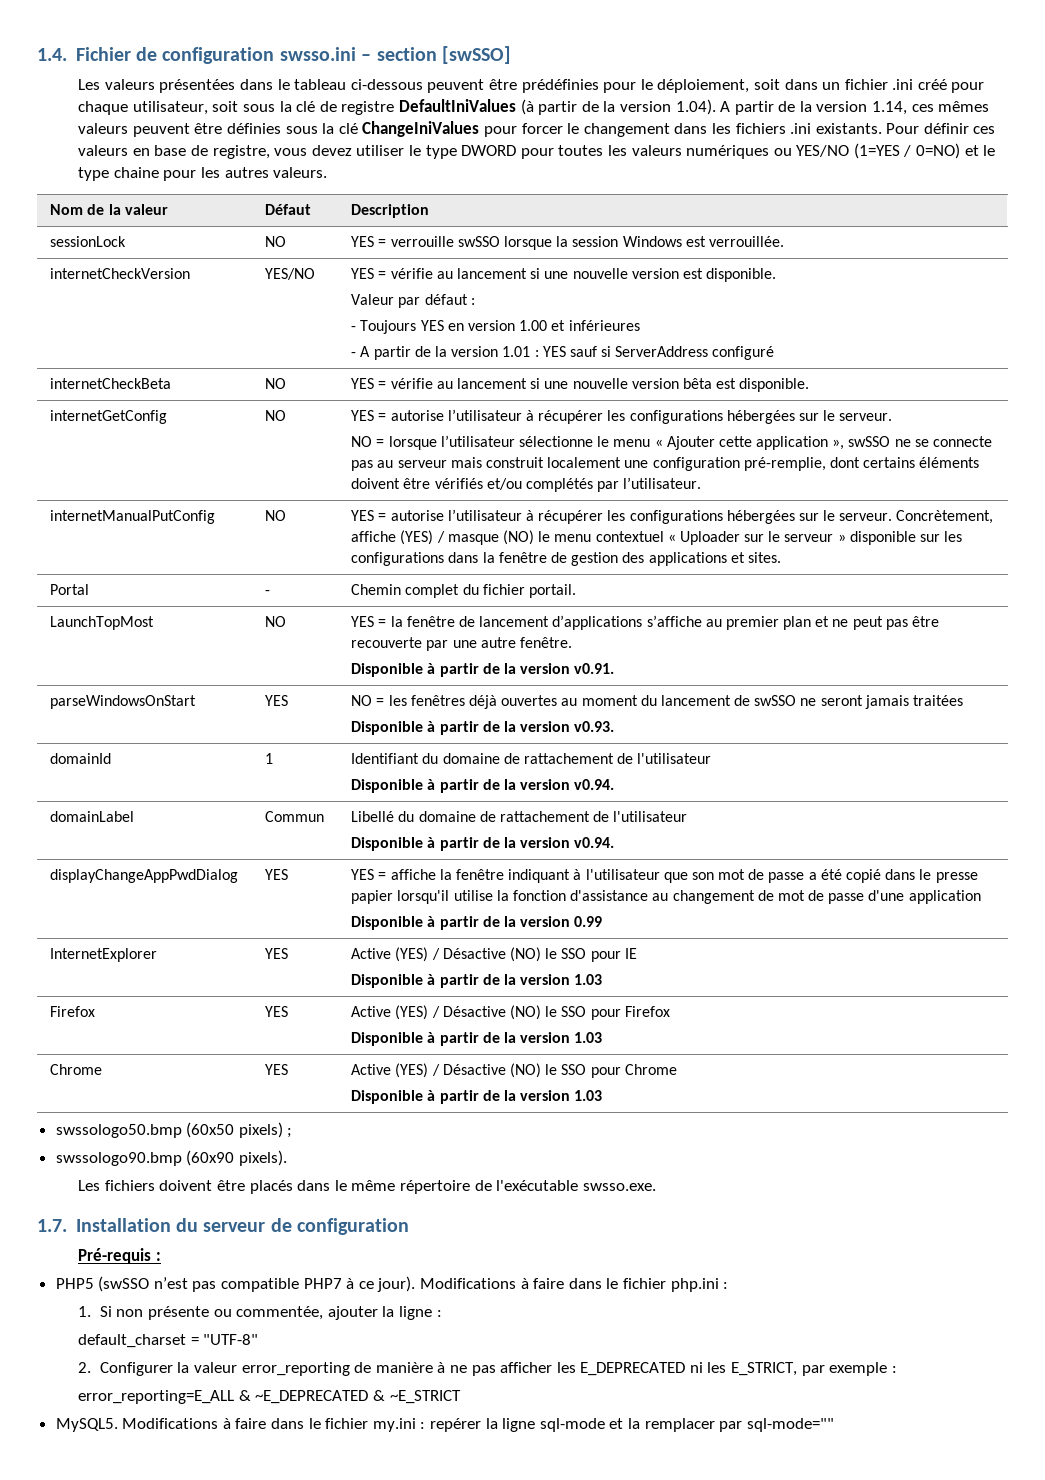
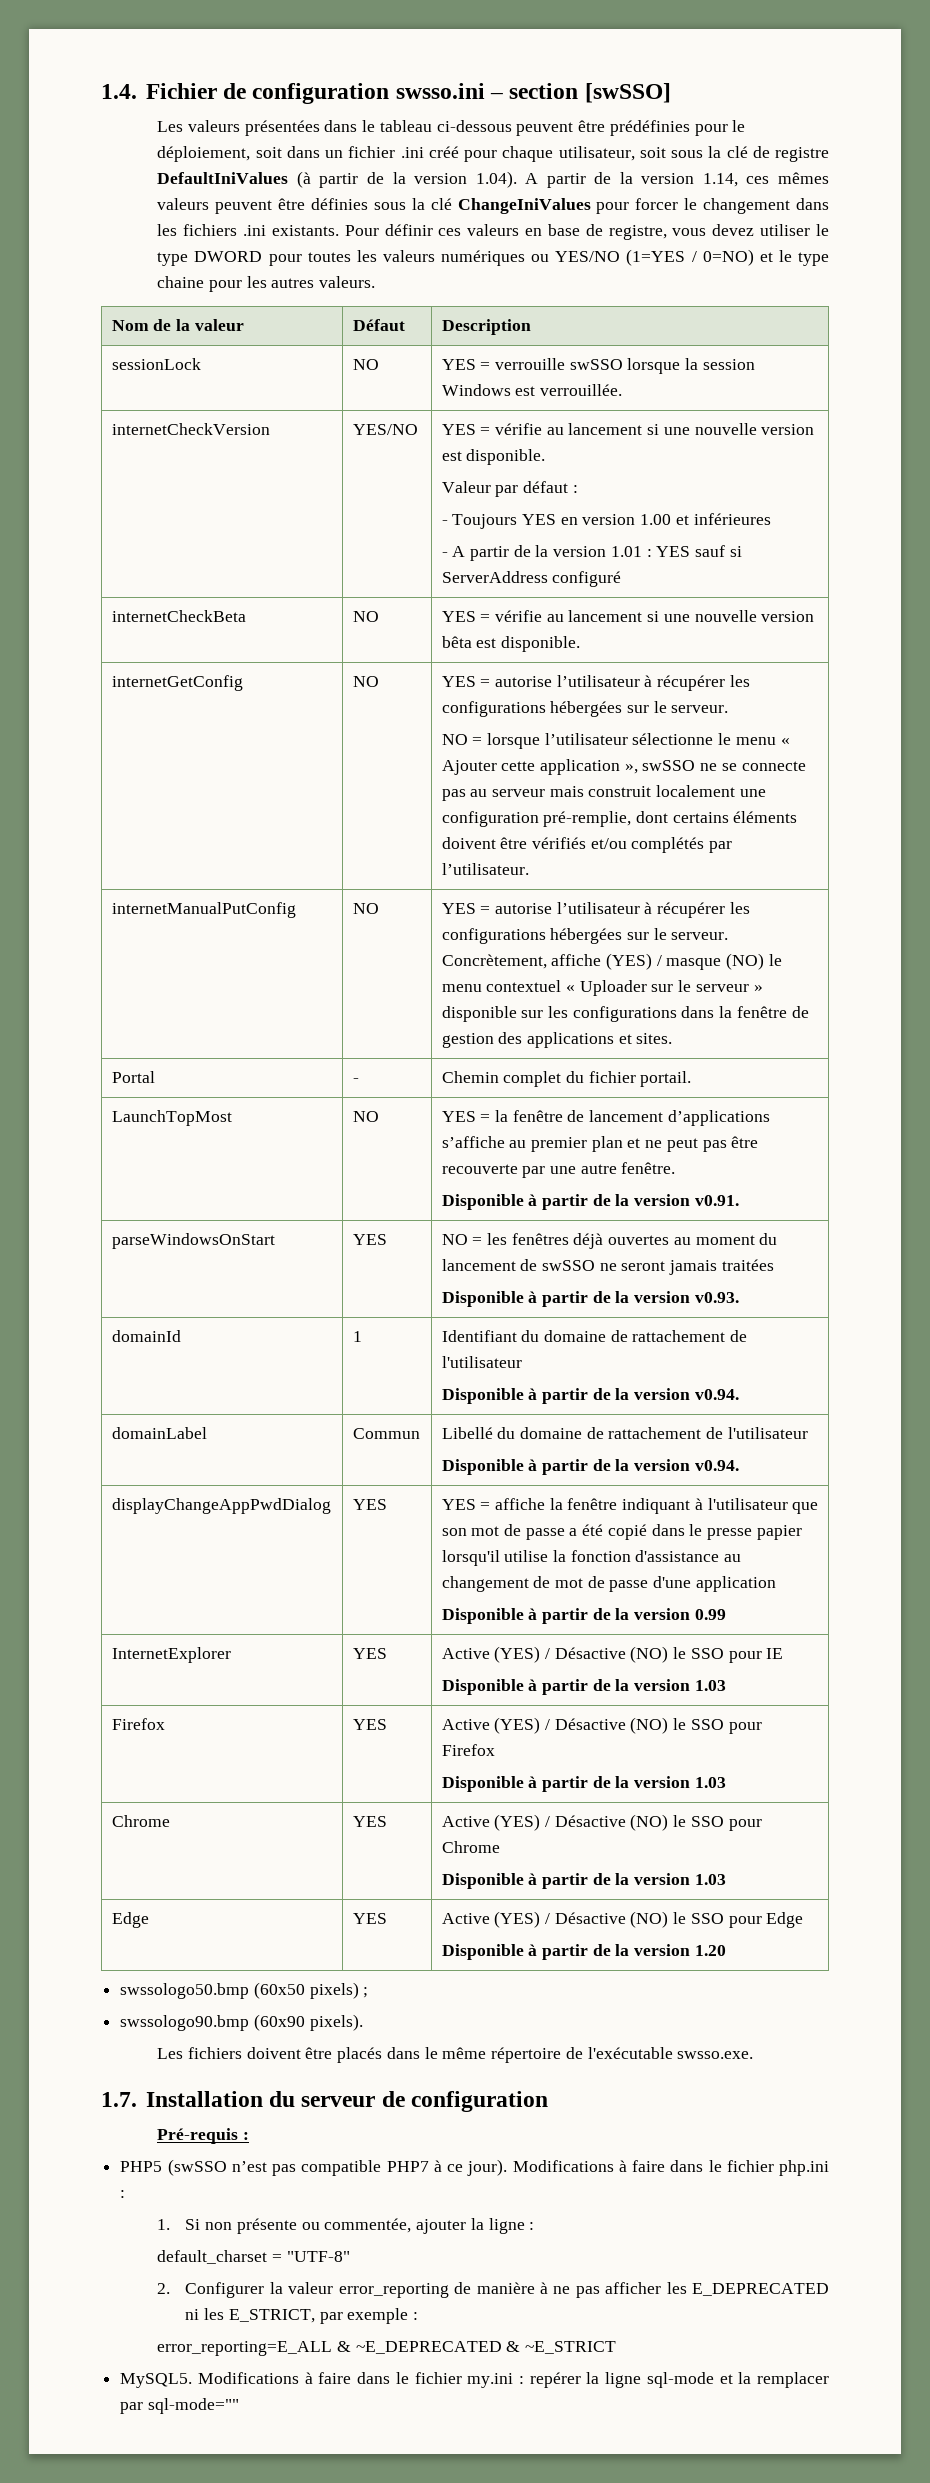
+ Edge | YES | Active (YES) / Désactive (NO) le SSO pour Edge
+ Disponible à partir de la version 1.20

